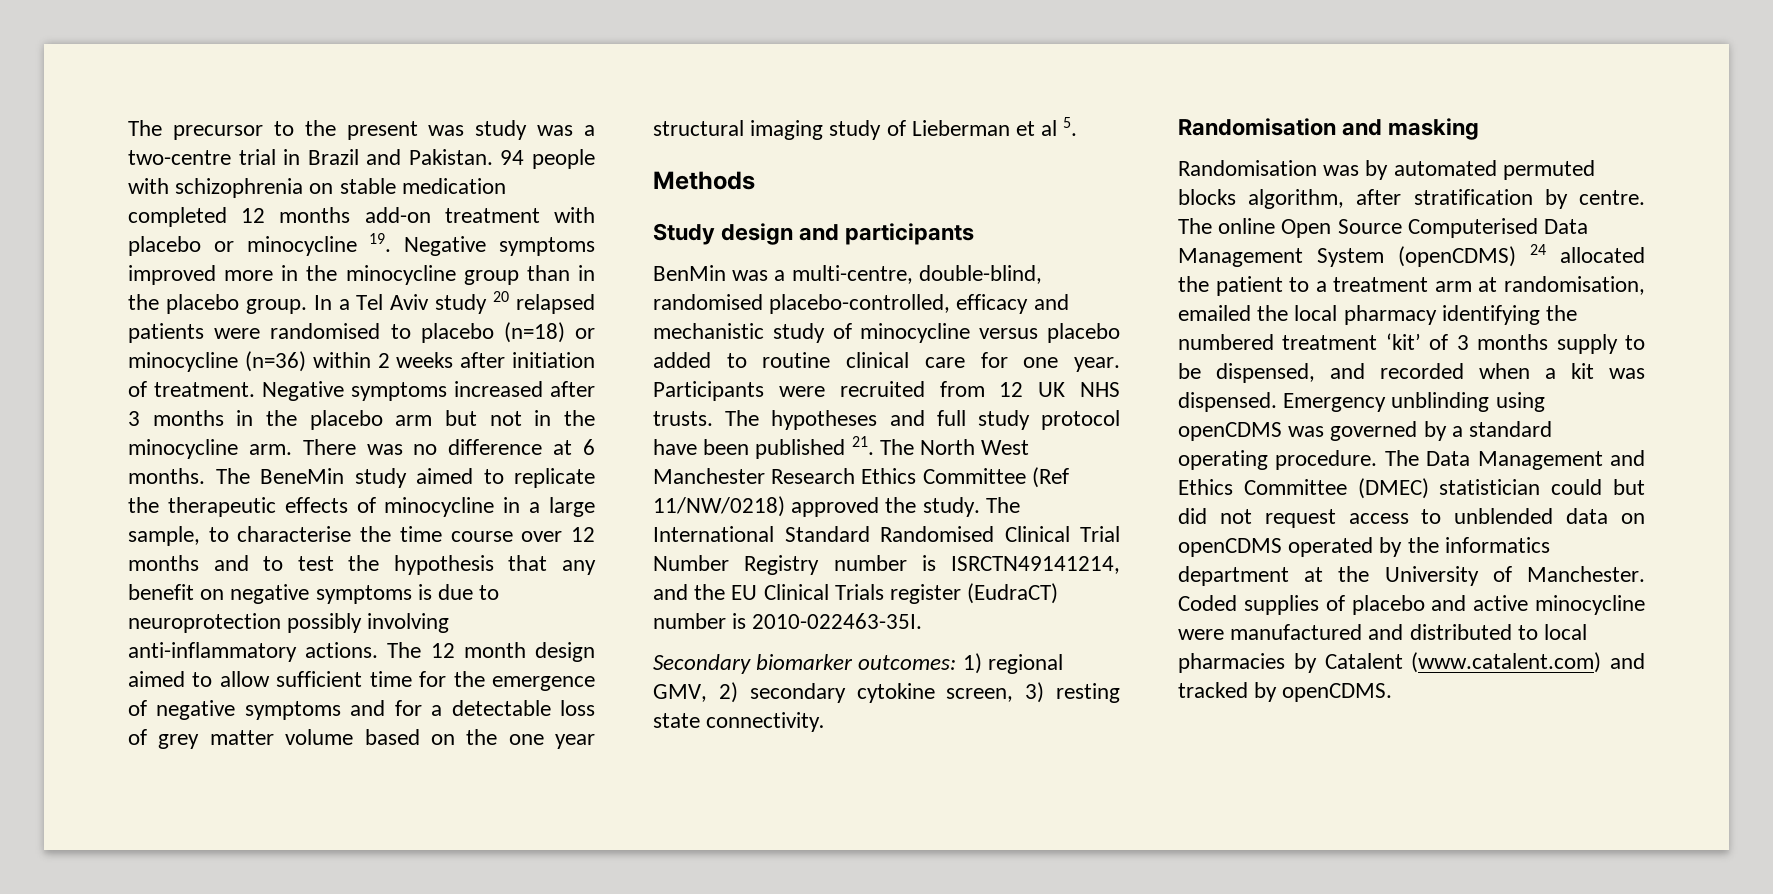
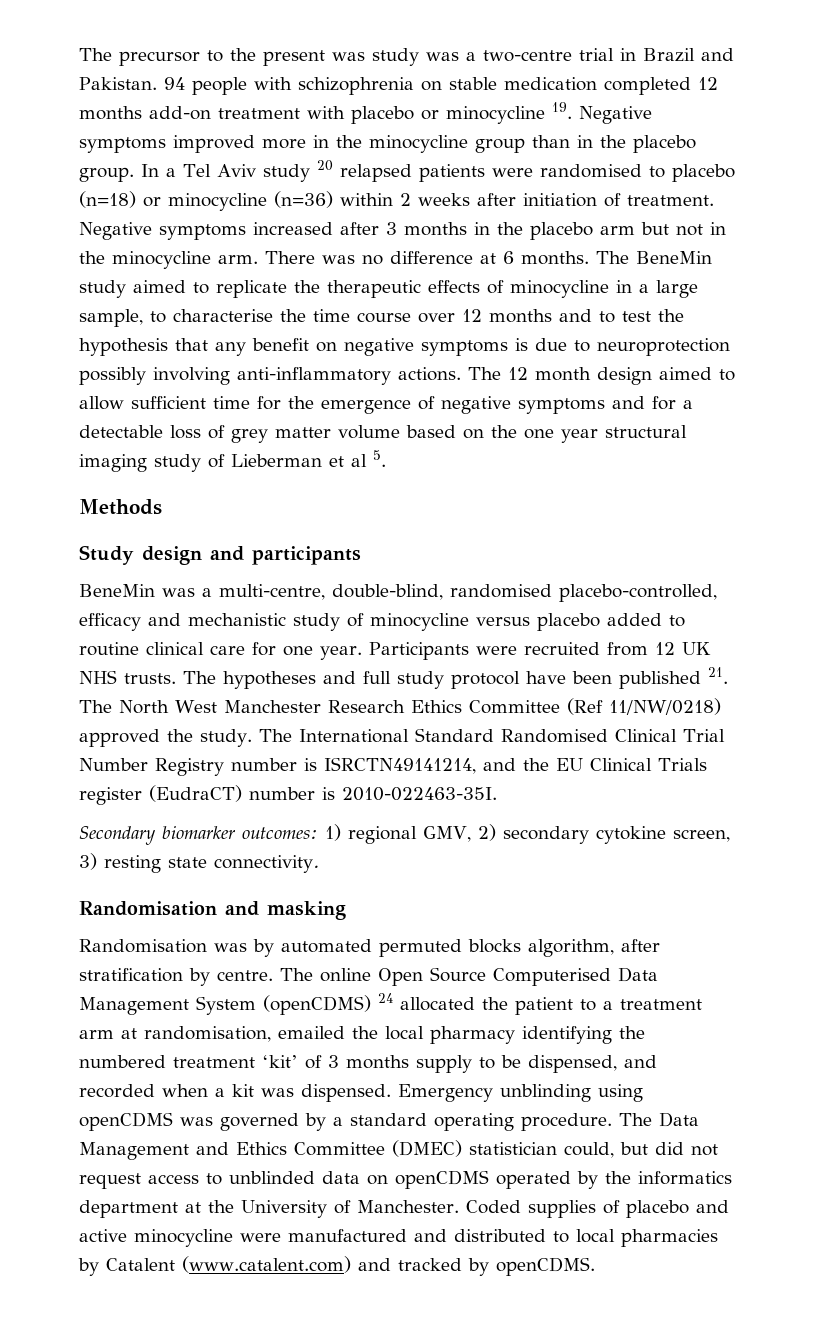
- BenMin was a multi-centre, double-blind, randomised placebo-controlled, efficacy and mechanistic study of minocycline versus placebo added to routine clinical care for one year.
+ BeneMin was a multi-centre, double-blind, randomised placebo-controlled, efficacy and mechanistic study of minocycline versus placebo added to routine clinical care for one year.
- The Data Management and Ethics Committee (DMEC) statistician could but did not request access to unblended data on openCDMS operated by the informatics department at the University of Manchester.
+ The Data Management and Ethics Committee (DMEC) statistician could, but did not request access to unblinded data on openCDMS operated by the informatics department at the University of Manchester.

